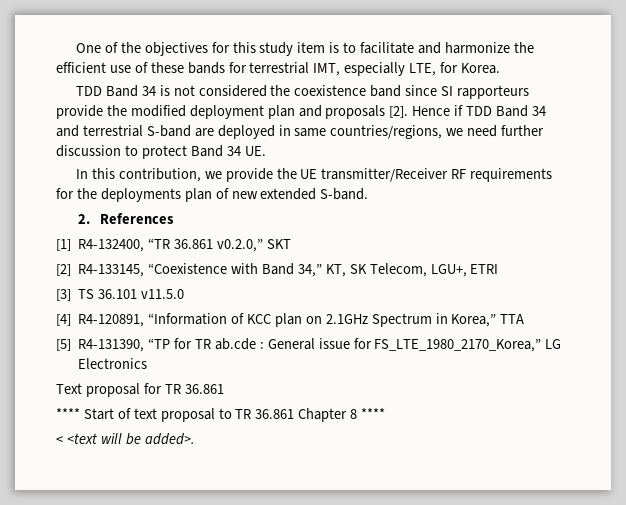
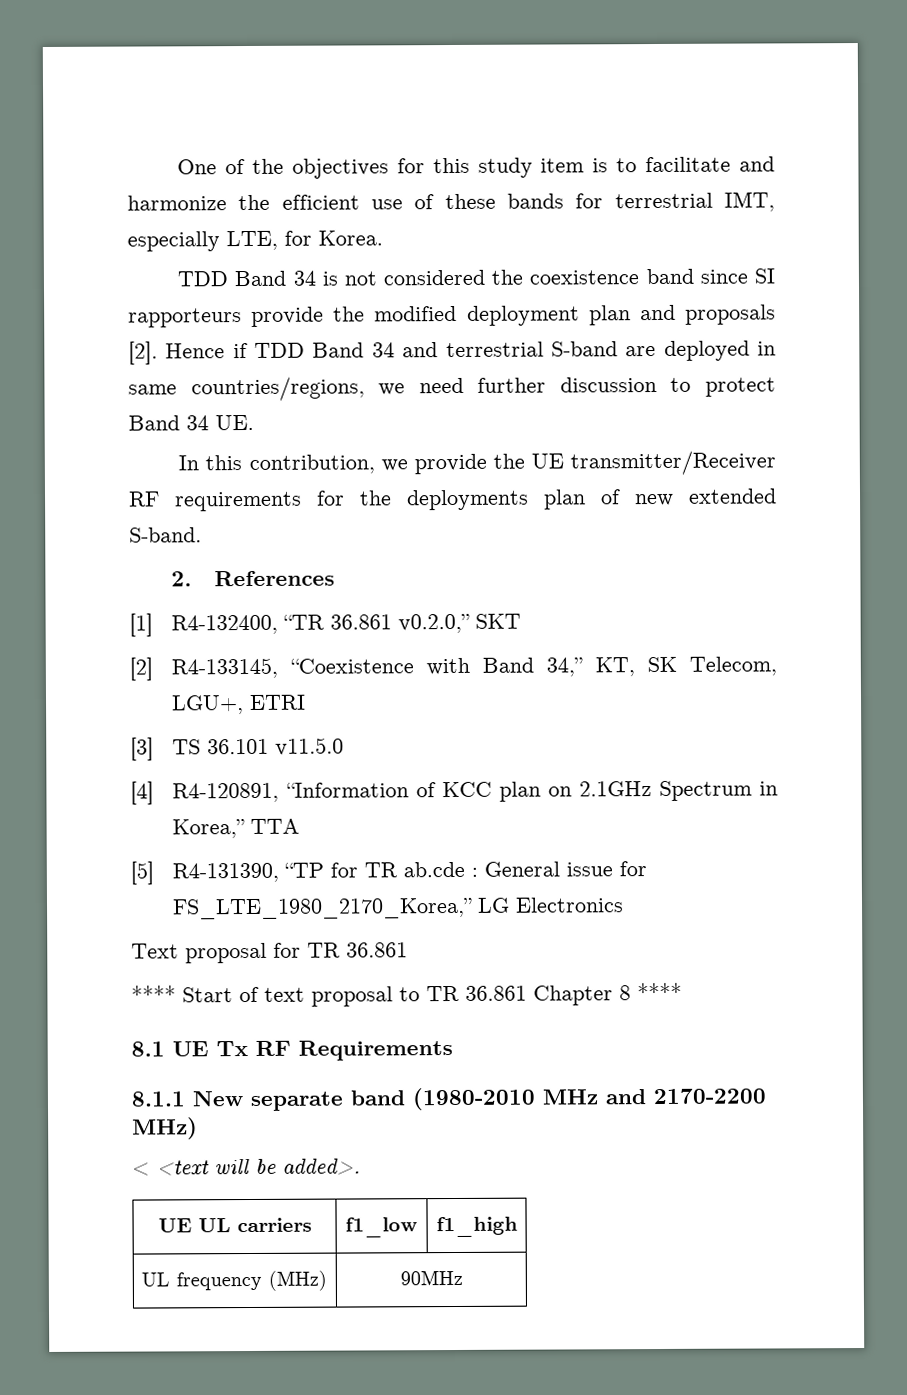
+ 8.1 UE Tx RF Requirements
+ 8.1.1 New separate band (1980-2010 MHz and 2170-2200 MHz)
+ UE UL carriers | f1_low | f1_high
+ UL frequency (MHz) | 90MHz

